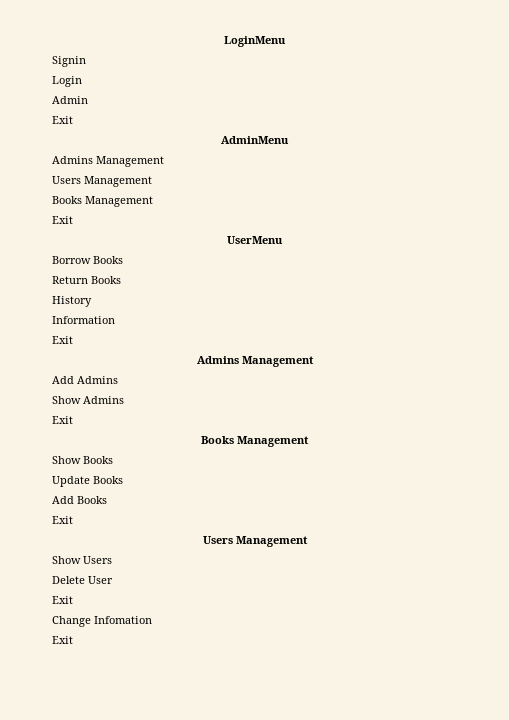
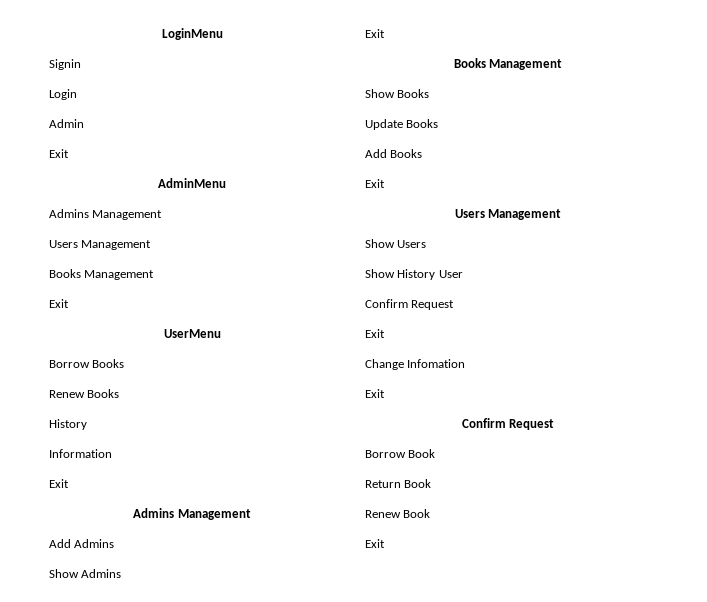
- Return Books
+ Renew Books
- Delete User
+ Show History User
+ Confirm Request
  Change Infomation
+ Exit
+ Confirm Request
+ Borrow Book
+ Return Book
+ Renew Book

